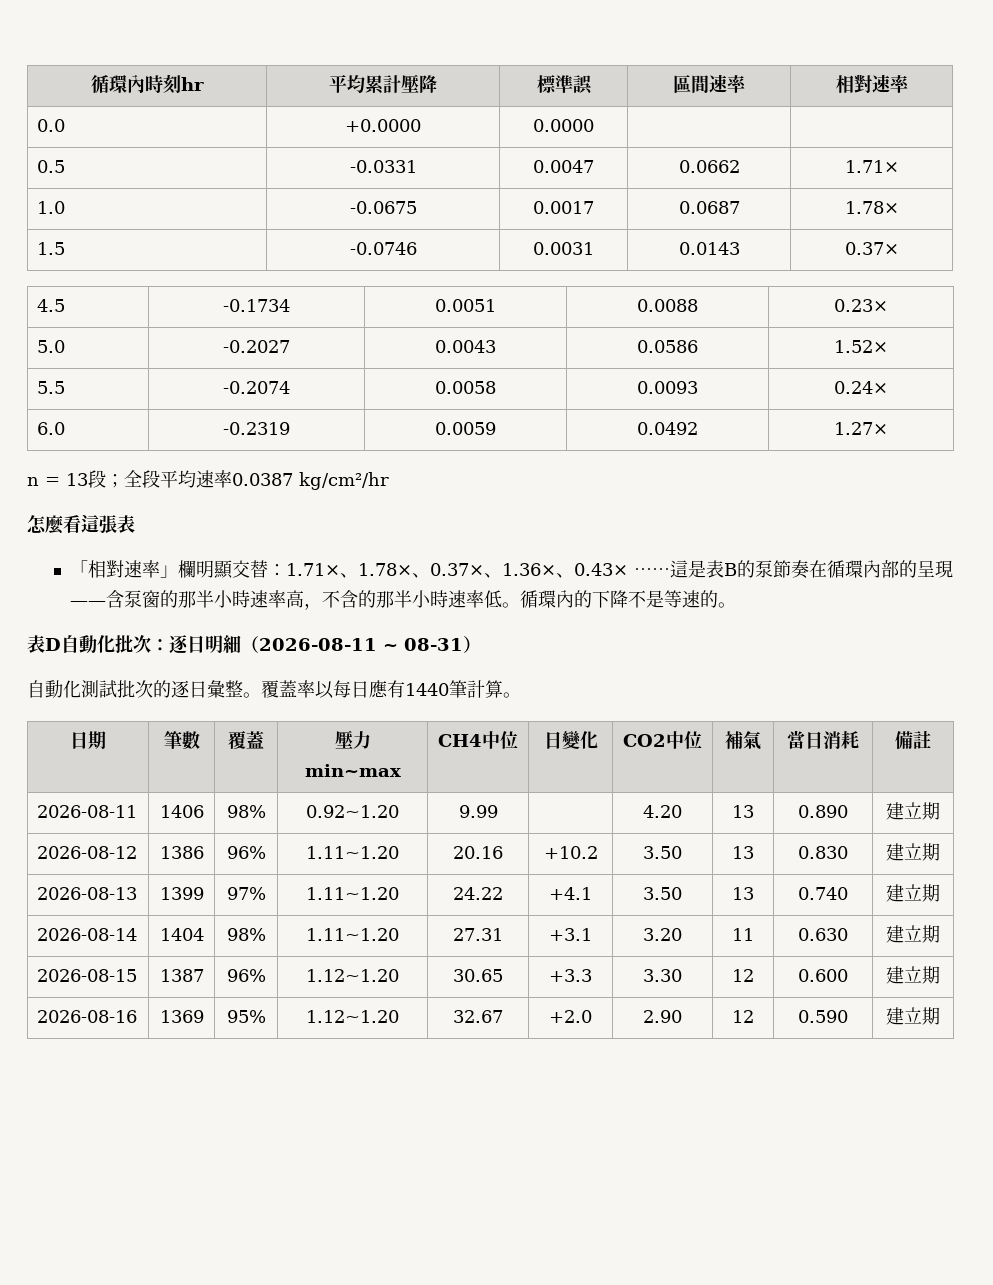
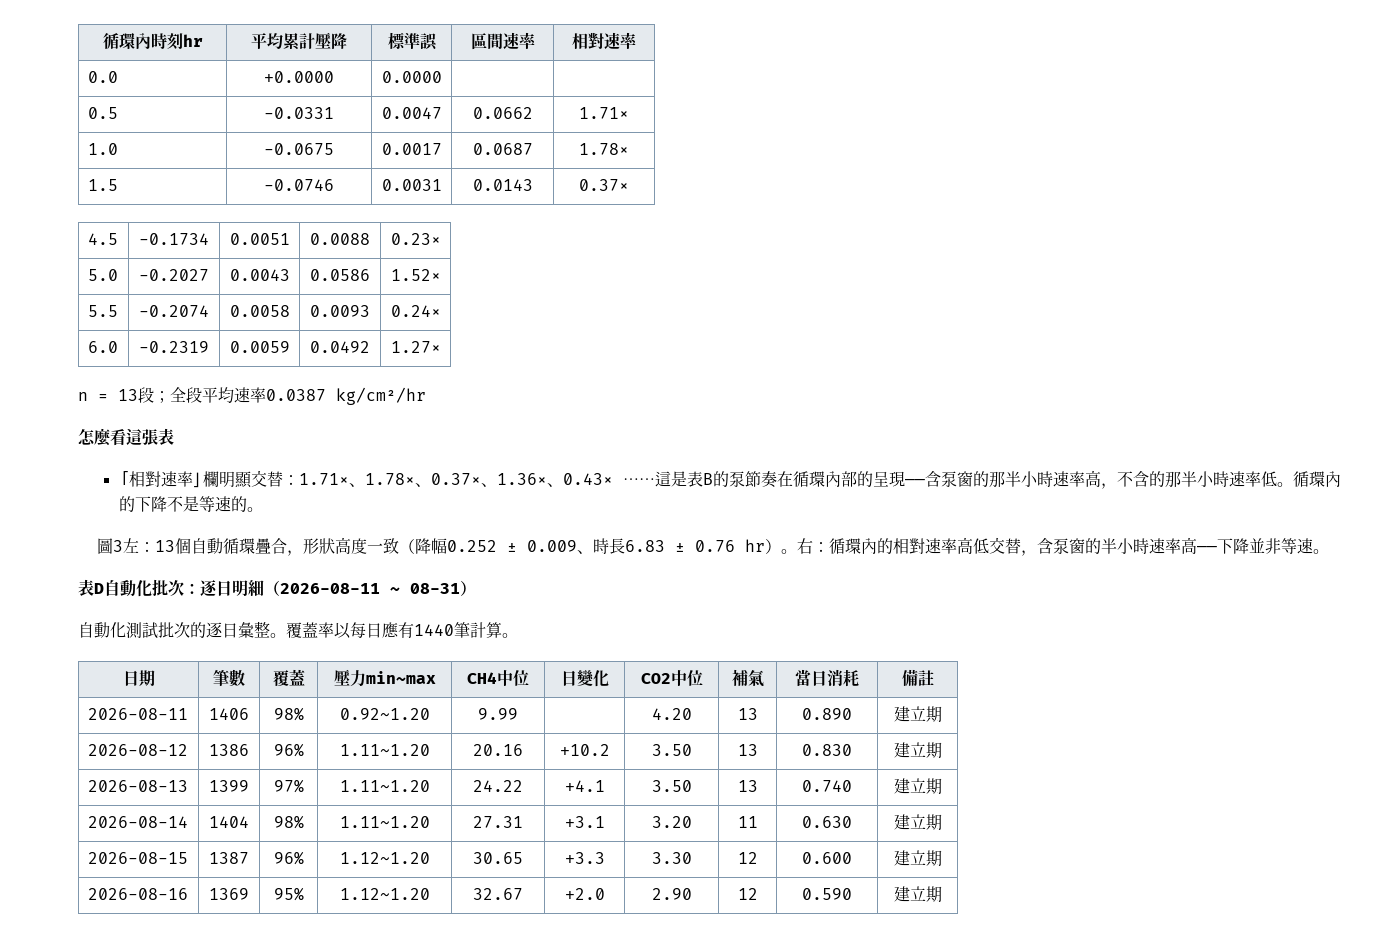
+ 圖3左：13個自動循環疊合，形狀高度一致（降幅0.252 ± 0.009、時長6.83 ± 0.76 hr）。右：循環內的相對速率高低交替，含泵窗的半小時速率高——下降並非等速。

